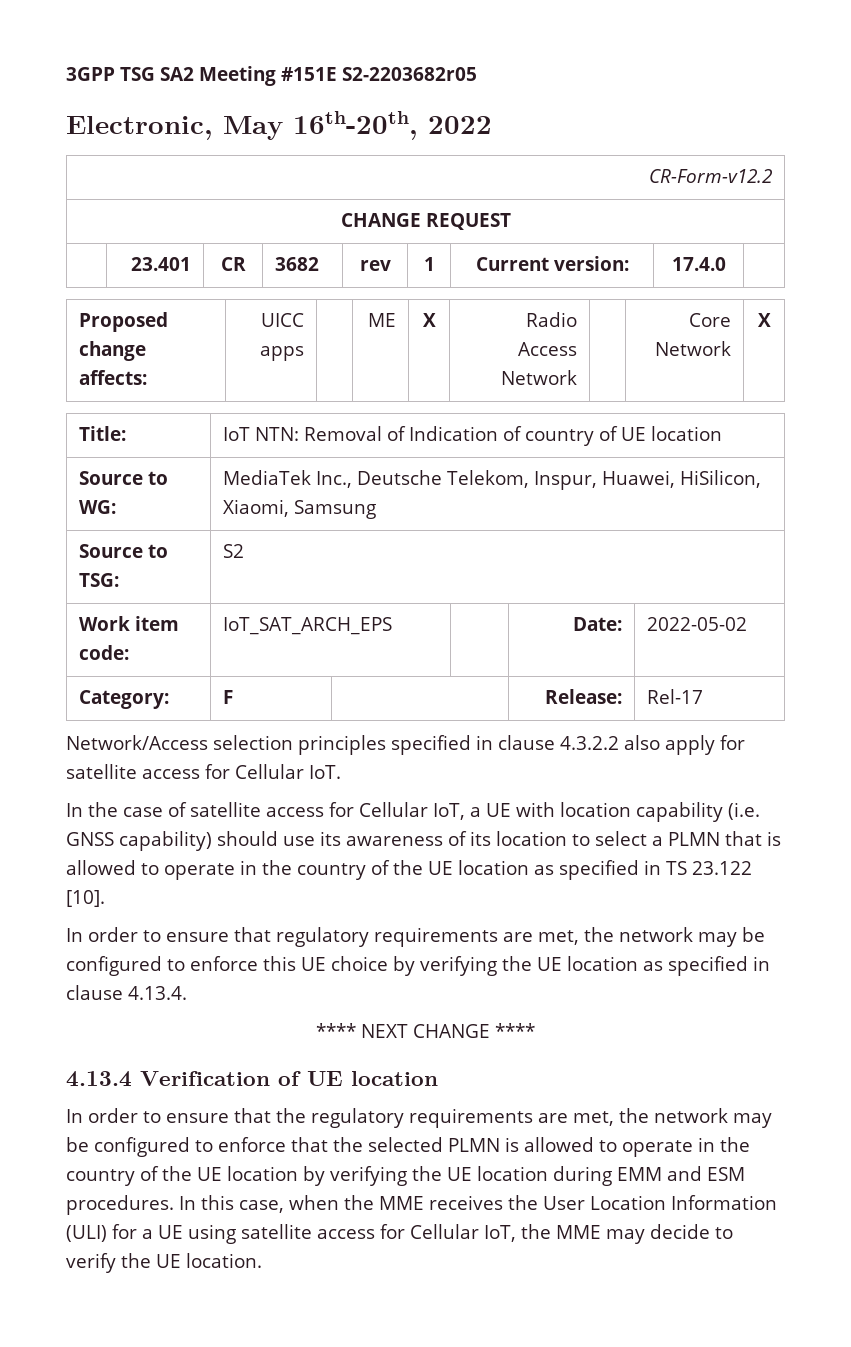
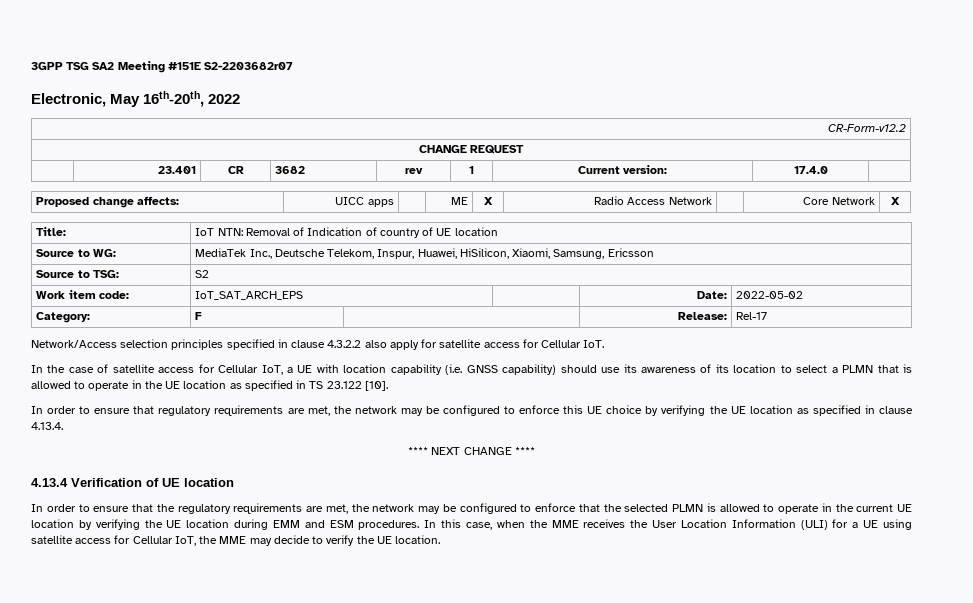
- 3GPP TSG SA2 Meeting #151E S2-2203682r05
+ 3GPP TSG SA2 Meeting #151E S2-2203682r07
- Source to WG: | MediaTek Inc., Deutsche Telekom, Inspur, Huawei, HiSilicon, Xiaomi, Samsung
+ Source to WG: | MediaTek Inc., Deutsche Telekom, Inspur, Huawei, HiSilicon, Xiaomi, Samsung, Ericsson
- In the case of satellite access for Cellular IoT, a UE with location capability (i.e. GNSS capability) should use its awareness of its location to select a PLMN that is allowed to operate in the country of the UE location as specified in TS 23.122 [10].
+ In the case of satellite access for Cellular IoT, a UE with location capability (i.e. GNSS capability) should use its awareness of its location to select a PLMN that is allowed to operate in the UE location as specified in TS 23.122 [10].
- In order to ensure that the regulatory requirements are met, the network may be configured to enforce that the selected PLMN is allowed to operate in the country of the UE location by verifying the UE location during EMM and ESM procedures.
+ In order to ensure that the regulatory requirements are met, the network may be configured to enforce that the selected PLMN is allowed to operate in the current UE location by verifying the UE location during EMM and ESM procedures.

